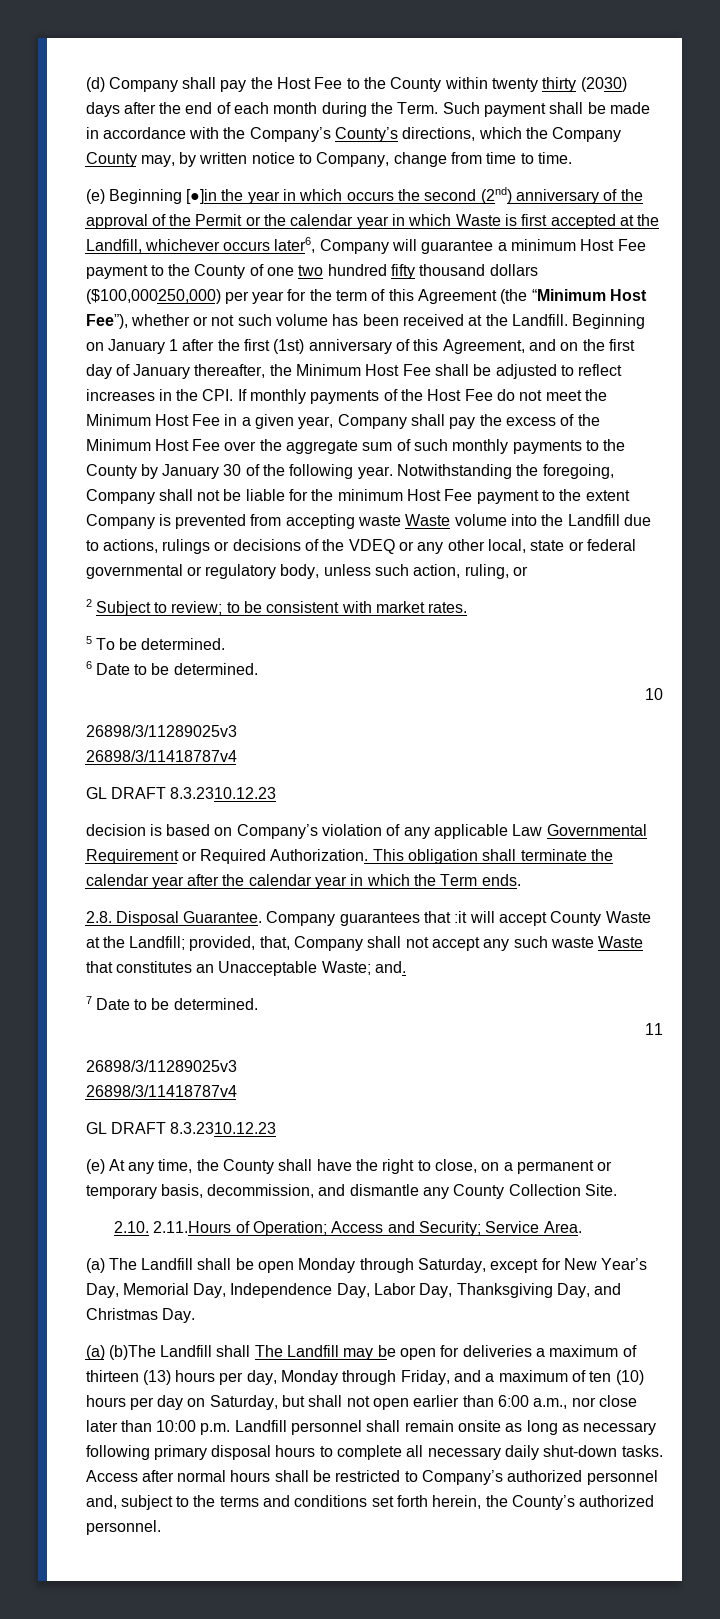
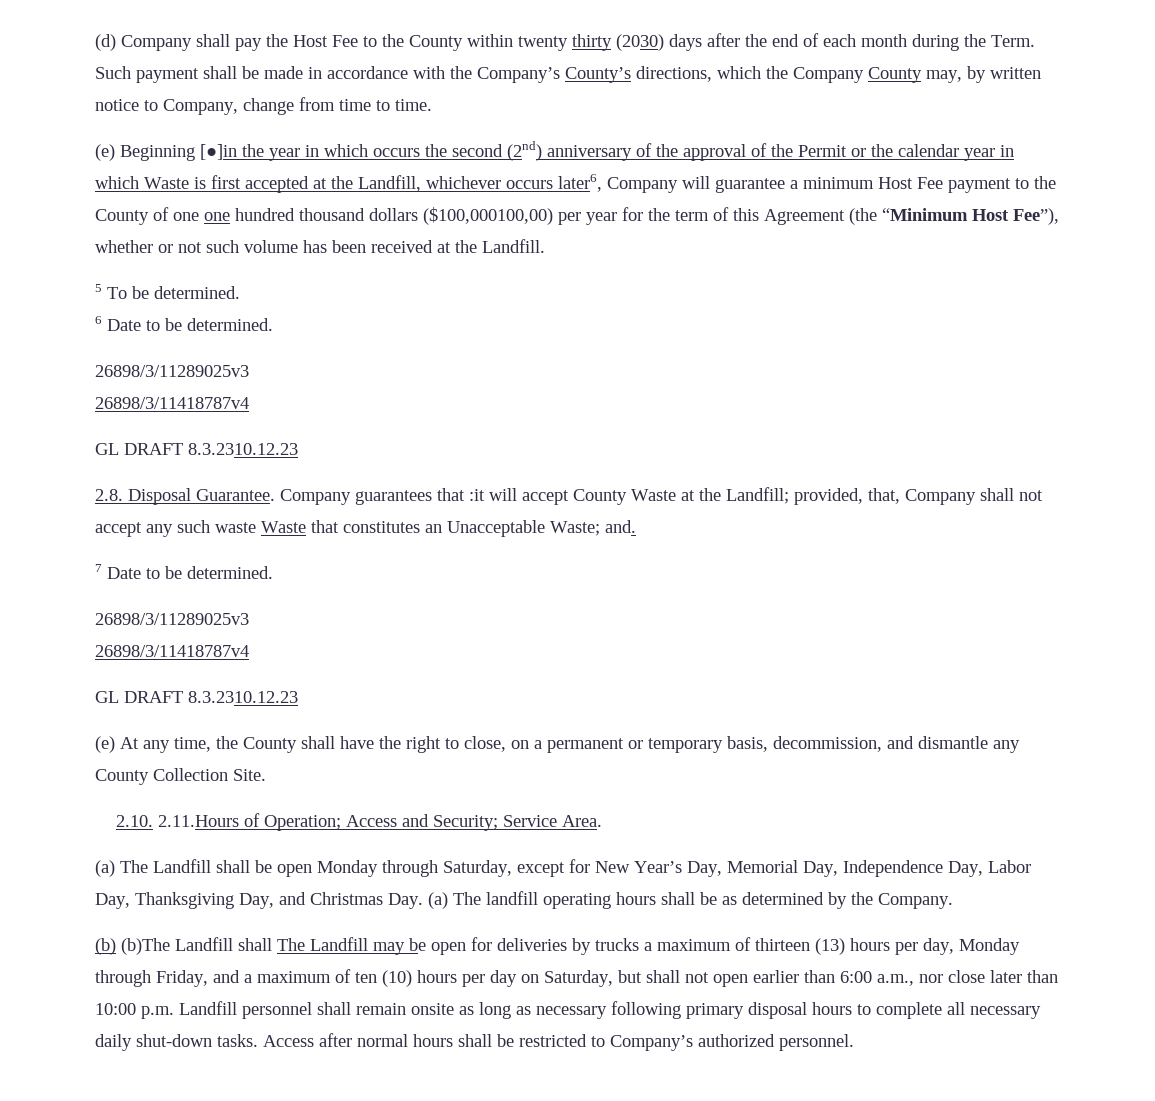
- (e) Beginning [●]in the year in which occurs the second (2nd) anniversary of the approval of the Permit or the calendar year in which Waste is first accepted at the Landfill, whichever occurs later6, Company will guarantee a minimum Host Fee payment to the County of one two hundred fifty thousand dollars ($100,000250,000) per year for the term of this Agreement (the “Minimum Host Fee”), whether or not such volume has been received at the Landfill. Beginning on January 1 after the first (1st) anniversary of this Agreement, and on the first day of January thereafter, the Minimum Host Fee shall be adjusted to reflect increases in the CPI. If monthly payments of the Host Fee do not meet the Minimum Host Fee in a given year, Company shall pay the excess of the Minimum Host Fee over the aggregate sum of such monthly payments to the County by January 30 of the following year. Notwithstanding the foregoing, Company shall not be liable for the minimum Host Fee payment to the extent Company is prevented from accepting waste Waste volume into the Landfill due to actions, rulings or decisions of the VDEQ or any other local, state or federal governmental or regulatory body, unless such action, ruling, or
- 2 Subject to review; to be consistent with market rates.
+ (e) Beginning [●]in the year in which occurs the second (2nd) anniversary of the approval of the Permit or the calendar year in which Waste is first accepted at the Landfill, whichever occurs later6, Company will guarantee a minimum Host Fee payment to the County of one one hundred thousand dollars ($100,000100,00) per year for the term of this Agreement (the “Minimum Host Fee”), whether or not such volume has been received at the Landfill.
  6 Date to be determined.
- 10
  26898/3/11289025v3
  26898/3/11418787v4
  GL DRAFT 8.3.2310.12.23
- decision is based on Company’s violation of any applicable Law Governmental Requirement or Required Authorization. This obligation shall terminate the calendar year after the calendar year in which the Term ends.
- 11
- (a) The Landfill shall be open Monday through Saturday, except for New Year’s Day, Memorial Day, Independence Day, Labor Day, Thanksgiving Day, and Christmas Day.
- (a) (b)The Landfill shall The Landfill may be open for deliveries a maximum of thirteen (13) hours per day, Monday through Friday, and a maximum of ten (10) hours per day on Saturday, but shall not open earlier than 6:00 a.m., nor close later than 10:00 p.m. Landfill personnel shall remain onsite as long as necessary following primary disposal hours to complete all necessary daily shut-down tasks.
+ (a) The Landfill shall be open Monday through Saturday, except for New Year’s Day, Memorial Day, Independence Day, Labor Day, Thanksgiving Day, and Christmas Day. (a) The landfill operating hours shall be as determined by the Company.
+ (b) (b)The Landfill shall The Landfill may be open for deliveries by trucks a maximum of thirteen (13) hours per day, Monday through Friday, and a maximum of ten (10) hours per day on Saturday, but shall not open earlier than 6:00 a.m., nor close later than 10:00 p.m. Landfill personnel shall remain onsite as long as necessary following primary disposal hours to complete all necessary daily shut-down tasks.
- Access after normal hours shall be restricted to Company’s authorized personnel and, subject to the terms and conditions set forth herein, the County’s authorized personnel.
+ Access after normal hours shall be restricted to Company’s authorized personnel.

